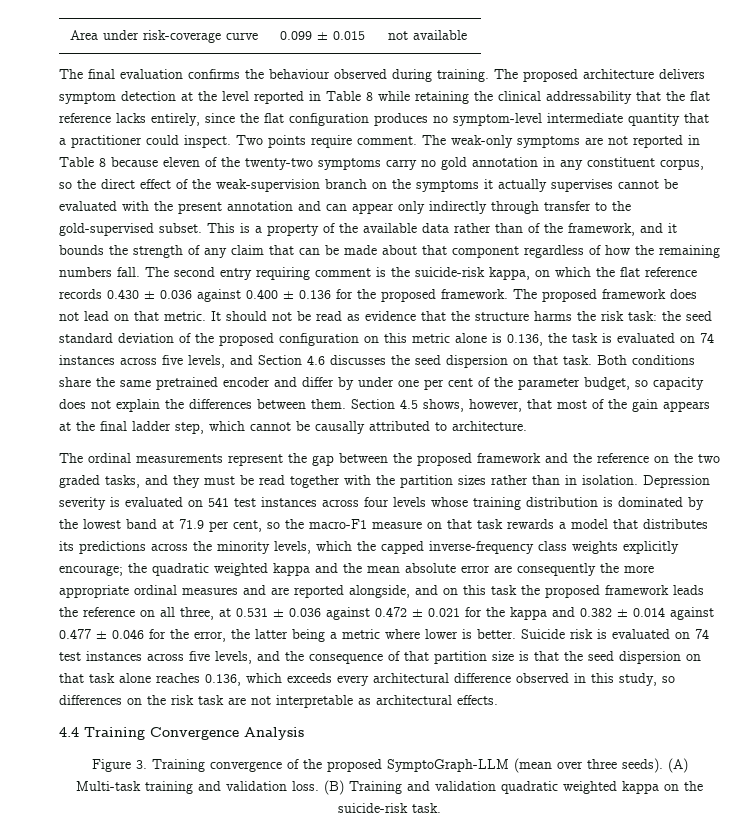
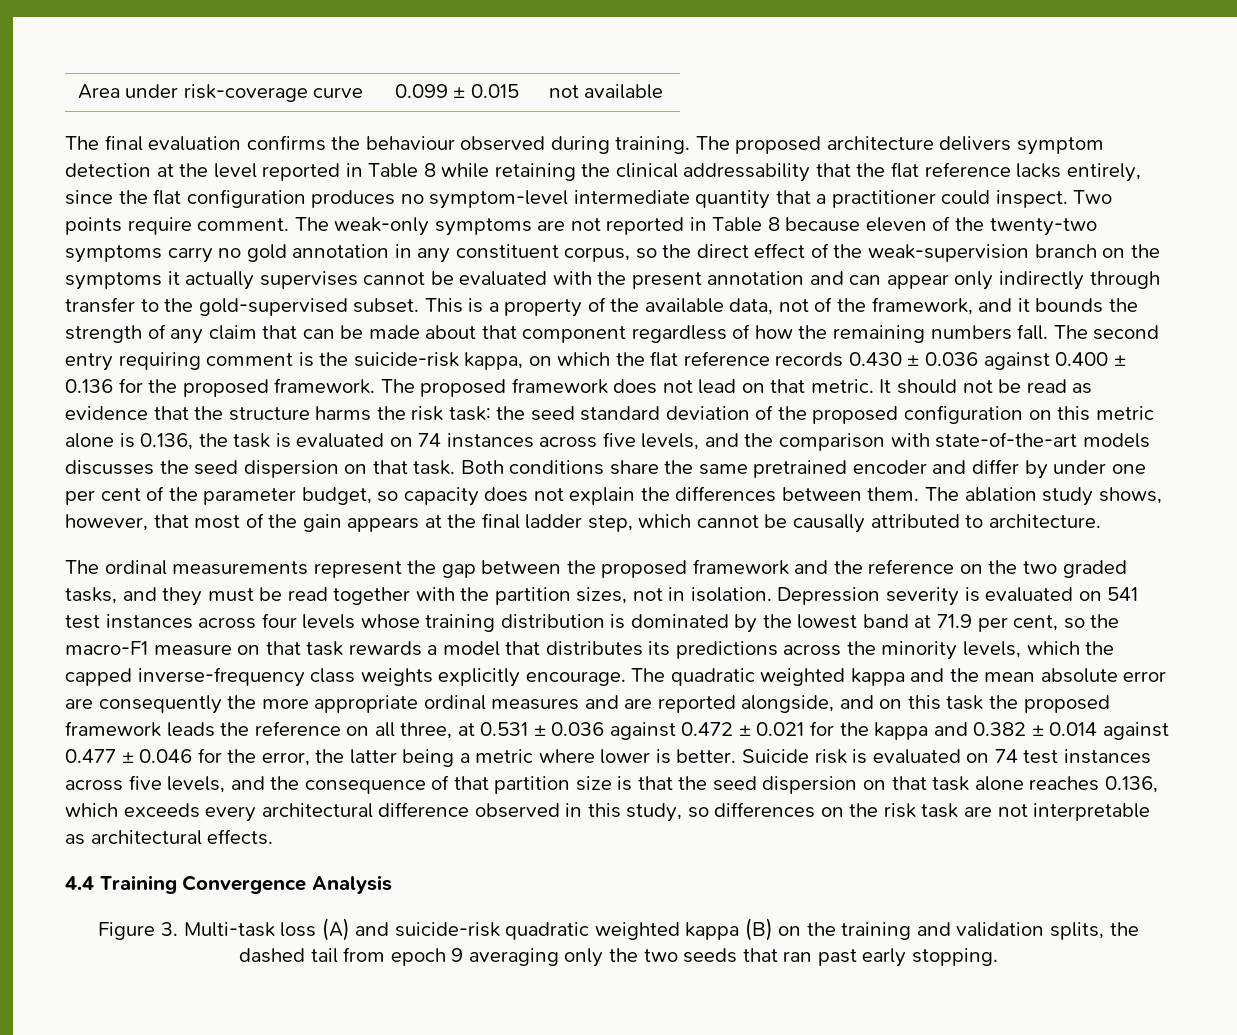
- This is a property of the available data rather than of the framework, and it bounds the strength of any claim that can be made about that component regardless of how the remaining numbers fall.
+ This is a property of the available data, not of the framework, and it bounds the strength of any claim that can be made about that component regardless of how the remaining numbers fall.
- It should not be read as evidence that the structure harms the risk task: the seed standard deviation of the proposed configuration on this metric alone is 0.136, the task is evaluated on 74 instances across five levels, and Section 4.6 discusses the seed dispersion on that task.
+ It should not be read as evidence that the structure harms the risk task: the seed standard deviation of the proposed configuration on this metric alone is 0.136, the task is evaluated on 74 instances across five levels, and the comparison with state-of-the-art models discusses the seed dispersion on that task.
- Section 4.5 shows, however, that most of the gain appears at the final ladder step, which cannot be causally attributed to architecture.
+ The ablation study shows, however, that most of the gain appears at the final ladder step, which cannot be causally attributed to architecture.
- The ordinal measurements represent the gap between the proposed framework and the reference on the two graded tasks, and they must be read together with the partition sizes rather than in isolation.
+ The ordinal measurements represent the gap between the proposed framework and the reference on the two graded tasks, and they must be read together with the partition sizes, not in isolation.
- Depression severity is evaluated on 541 test instances across four levels whose training distribution is dominated by the lowest band at 71.9 per cent, so the macro-F1 measure on that task rewards a model that distributes its predictions across the minority levels, which the capped inverse-frequency class weights explicitly encourage; the quadratic weighted kappa and the mean absolute error are consequently the more appropriate ordinal measures and are reported alongside, and on this task the proposed framework leads the reference on all three, at 0.531 ± 0.036 against 0.472 ± 0.021 for the kappa and 0.382 ± 0.014 against 0.477 ± 0.046 for the error, the latter being a metric where lower is better.
+ Depression severity is evaluated on 541 test instances across four levels whose training distribution is dominated by the lowest band at 71.9 per cent, so the macro-F1 measure on that task rewards a model that distributes its predictions across the minority levels, which the capped inverse-frequency class weights explicitly encourage. The quadratic weighted kappa and the mean absolute error are consequently the more appropriate ordinal measures and are reported alongside, and on this task the proposed framework leads the reference on all three, at 0.531 ± 0.036 against 0.472 ± 0.021 for the kappa and 0.382 ± 0.014 against 0.477 ± 0.046 for the error, the latter being a metric where lower is better.
- Figure 3. Training convergence of the proposed SymptoGraph-LLM (mean over three seeds). (A) Multi-task training and validation loss. (B) Training and validation quadratic weighted kappa on the suicide-risk task.
+ Figure 3. Multi-task loss (A) and suicide-risk quadratic weighted kappa (B) on the training and validation splits, the dashed tail from epoch 9 averaging only the two seeds that ran past early stopping.

